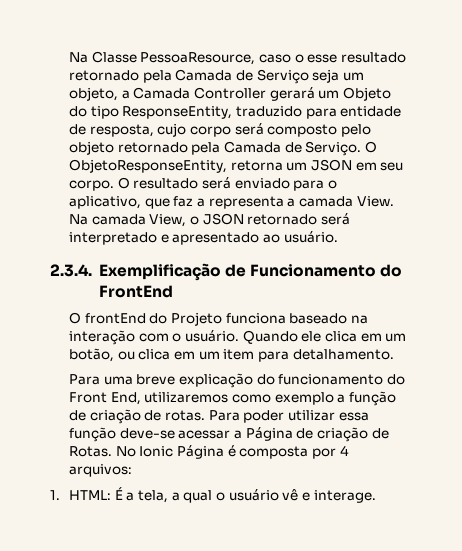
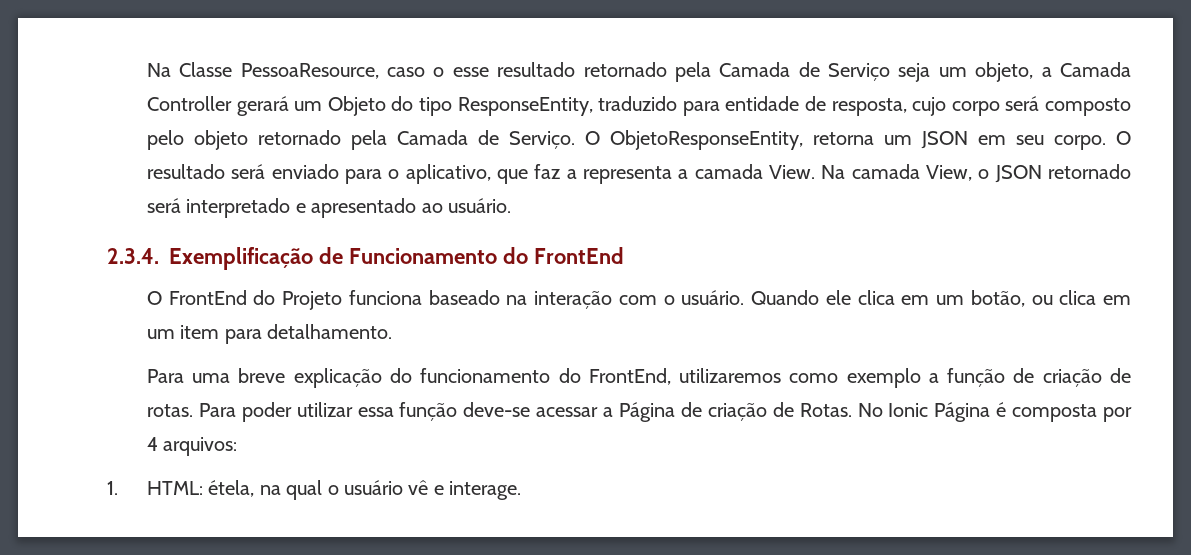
- O frontEnd do Projeto funciona baseado na interação com o usuário.
+ O FrontEnd do Projeto funciona baseado na interação com o usuário.
- Para uma breve explicação do funcionamento do Front End, utilizaremos como exemplo a função de criação de rotas.
+ Para uma breve explicação do funcionamento do FrontEnd, utilizaremos como exemplo a função de criação de rotas.
- 1. HTML: É a tela, a qual o usuário vê e interage.
+ 1. HTML: étela, na qual o usuário vê e interage.

